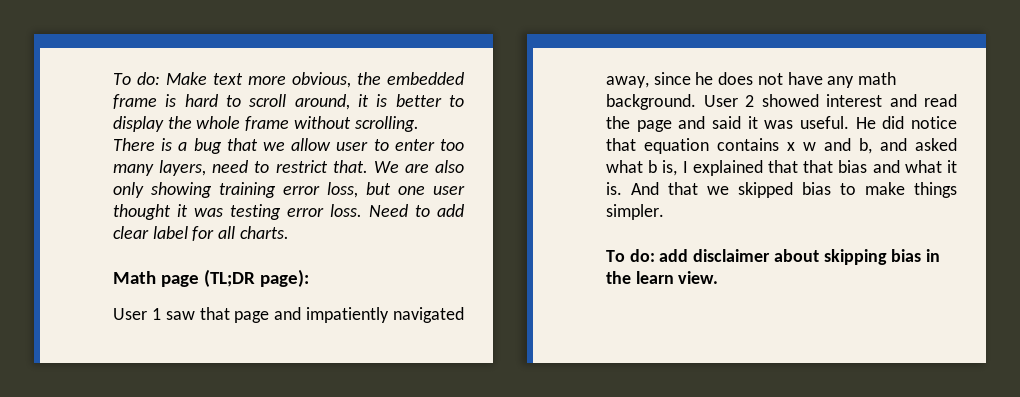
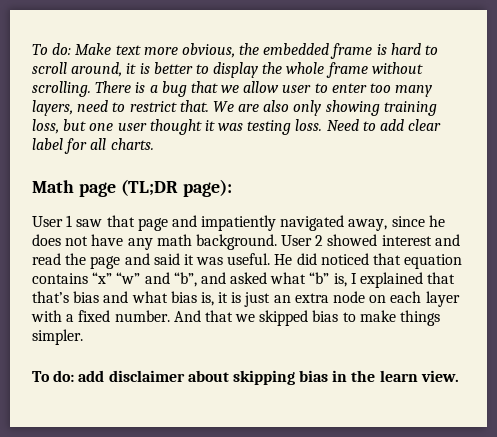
- We are also only showing training error loss, but one user thought it was testing error loss.
+ We are also only showing training loss, but one user thought it was testing loss.
- He did notice that equation contains x w and b, and asked what b is, I explained that that bias and what it is.
+ He did noticed that equation contains “x” “w” and “b”, and asked what “b” is, I explained that that’s bias and what bias is, it is just an extra node on each layer with a fixed number.

